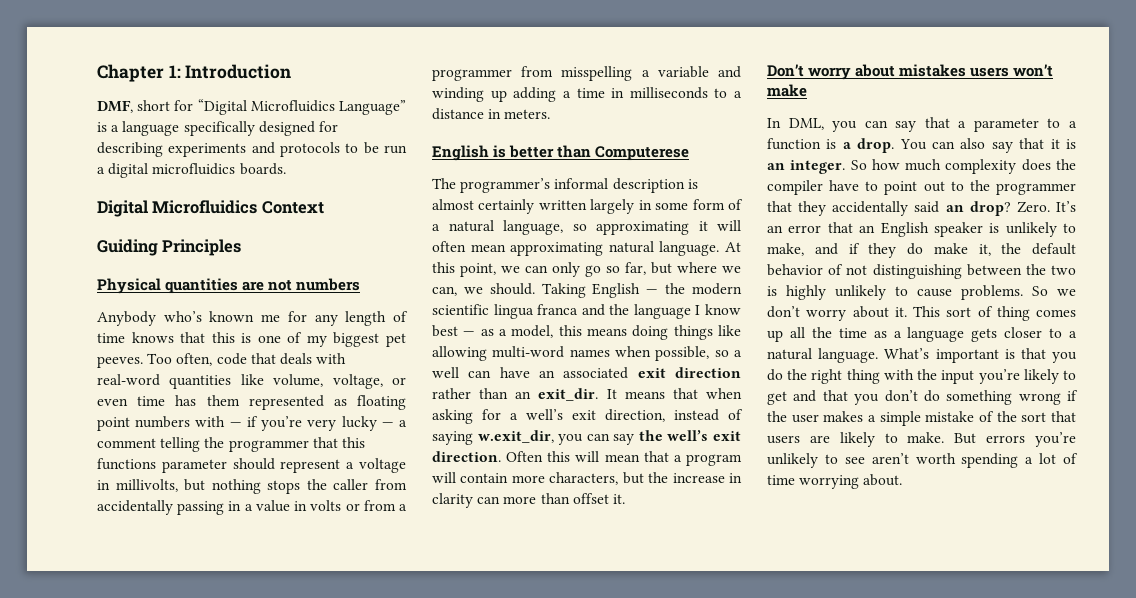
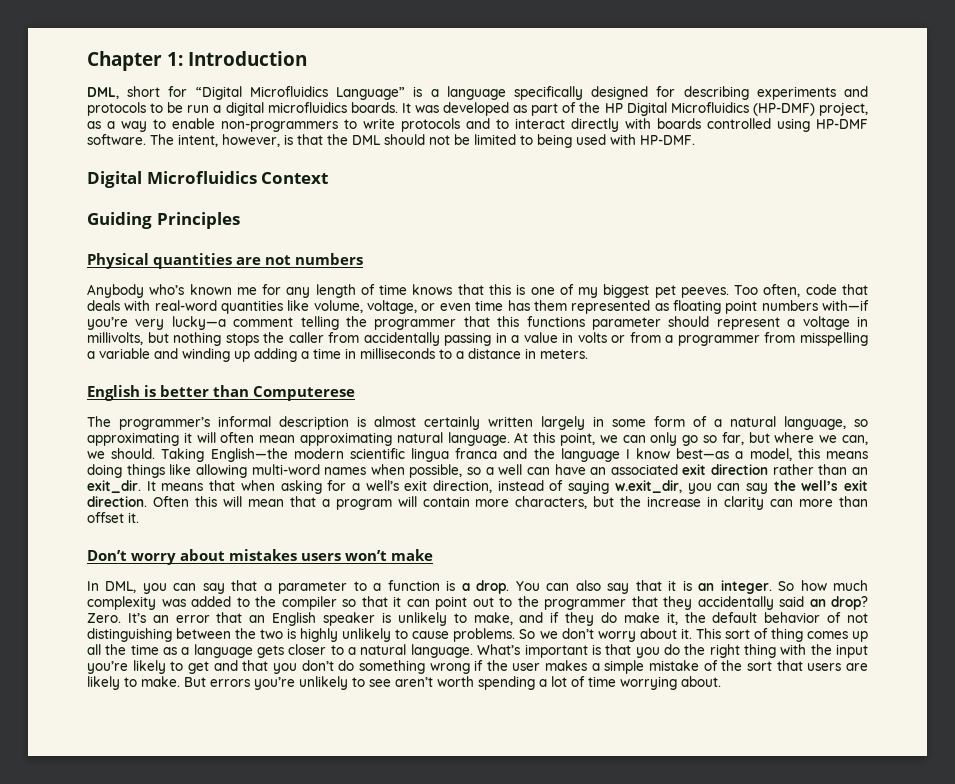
- DMF, short for “Digital Microfluidics Language” is a language specifically designed for describing experiments and protocols to be run a digital microfluidics boards.
+ DML, short for “Digital Microfluidics Language” is a language specifically designed for describing experiments and protocols to be run a digital microfluidics boards. It was developed as part of the HP Digital Microfluidics (HP-DMF) project, as a way to enable non-programmers to write protocols and to interact directly with boards controlled using HP-DMF software. The intent, however, is that the DML should not be limited to being used with HP-DMF.
- Too often, code that deals with real-word quantities like volume, voltage, or even time has them represented as floating point numbers with — if you’re very lucky — a comment telling the programmer that this functions parameter should represent a voltage in millivolts, but nothing stops the caller from accidentally passing in a value in volts or from a programmer from misspelling a variable and winding up adding a time in milliseconds to a distance in meters.
+ Too often, code that deals with real-word quantities like volume, voltage, or even time has them represented as floating point numbers with—if you’re very lucky—a comment telling the programmer that this functions parameter should represent a voltage in millivolts, but nothing stops the caller from accidentally passing in a value in volts or from a programmer from misspelling a variable and winding up adding a time in milliseconds to a distance in meters.
- Taking English — the modern scientific lingua franca and the language I know best — as a model, this means doing things like allowing multi-word names when possible, so a well can have an associated exit direction rather than an exit_dir.
+ Taking English—the modern scientific lingua franca and the language I know best—as a model, this means doing things like allowing multi-word names when possible, so a well can have an associated exit direction rather than an exit_dir.
- So how much complexity does the compiler have to point out to the programmer that they accidentally said an drop?
+ So how much complexity was added to the compiler so that it can point out to the programmer that they accidentally said an drop?

